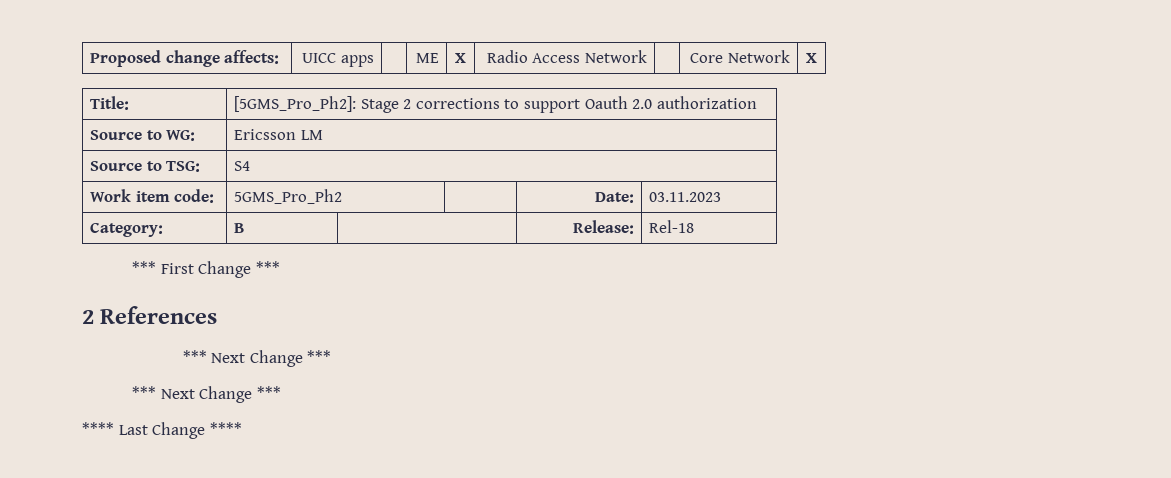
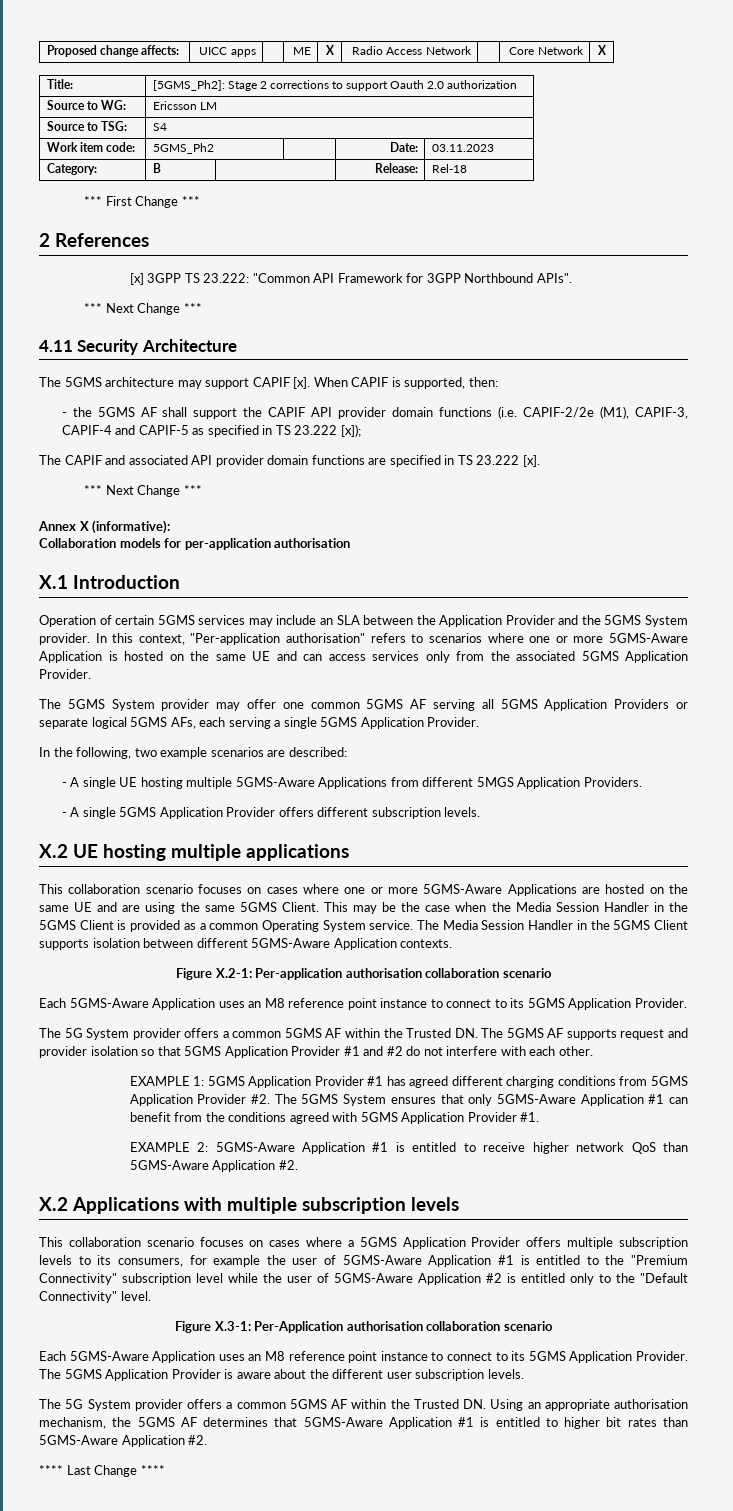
- Title: | [5GMS_Pro_Ph2]: Stage 2 corrections to support Oauth 2.0 authorization
+ Title: | [5GMS_Ph2]: Stage 2 corrections to support Oauth 2.0 authorization
- Work item code: | 5GMS_Pro_Ph2 | | Date: | 03.11.2023
+ Work item code: | 5GMS_Ph2 | | Date: | 03.11.2023
  2 References
+ [x] 3GPP TS 23.222: "Common API Framework for 3GPP Northbound APIs".
  *** Next Change ***
+ 4.11 Security Architecture
+ The 5GMS architecture may support CAPIF [x]. When CAPIF is supported, then:
+ - the 5GMS AF shall support the CAPIF API provider domain functions (i.e. CAPIF-2/2e (M1), CAPIF-3, CAPIF-4 and CAPIF-5 as specified in TS 23.222 [x]);
+ The CAPIF and associated API provider domain functions are specified in TS 23.222 [x].
  *** Next Change ***
+ Annex X (informative):
+ Collaboration models for per-application authorisation
+ X.1 Introduction
+ Operation of certain 5GMS services may include an SLA between the Application Provider and the 5GMS System provider. In this context, "Per-application authorisation" refers to scenarios where one or more 5GMS-Aware Application is hosted on the same UE and can access services only from the associated 5GMS Application Provider.
+ The 5GMS System provider may offer one common 5GMS AF serving all 5GMS Application Providers or separate logical 5GMS AFs, each serving a single 5GMS Application Provider.
+ In the following, two example scenarios are described:
+ - A single UE hosting multiple 5GMS-Aware Applications from different 5MGS Application Providers.
+ - A single 5GMS Application Provider offers different subscription levels.
+ X.2 UE hosting multiple applications
+ This collaboration scenario focuses on cases where one or more 5GMS-Aware Applications are hosted on the same UE and are using the same 5GMS Client. This may be the case when the Media Session Handler in the 5GMS Client is provided as a common Operating System service. The Media Session Handler in the 5GMS Client supports isolation between different 5GMS-Aware Application contexts.
+ Figure X.2-1: Per-application authorisation collaboration scenario
+ Each 5GMS-Aware Application uses an M8 reference point instance to connect to its 5GMS Application Provider.
+ The 5G System provider offers a common 5GMS AF within the Trusted DN. The 5GMS AF supports request and provider isolation so that 5GMS Application Provider #1 and #2 do not interfere with each other.
+ EXAMPLE 1: 5GMS Application Provider #1 has agreed different charging conditions from 5GMS Application Provider #2. The 5GMS System ensures that only 5GMS-Aware Application #1 can benefit from the conditions agreed with 5GMS Application Provider #1.
+ EXAMPLE 2: 5GMS-Aware Application #1 is entitled to receive higher network QoS than 5GMS-Aware Application #2.
+ X.2 Applications with multiple subscription levels
+ This collaboration scenario focuses on cases where a 5GMS Application Provider offers multiple subscription levels to its consumers, for example the user of 5GMS-Aware Application #1 is entitled to the "Premium Connectivity" subscription level while the user of 5GMS-Aware Application #2 is entitled only to the "Default Connectivity" level.
+ Figure X.3-1: Per-Application authorisation collaboration scenario
+ Each 5GMS-Aware Application uses an M8 reference point instance to connect to its 5GMS Application Provider. The 5GMS Application Provider is aware about the different user subscription levels.
+ The 5G System provider offers a common 5GMS AF within the Trusted DN. Using an appropriate authorisation mechanism, the 5GMS AF determines that 5GMS-Aware Application #1 is entitled to higher bit rates than 5GMS-Aware Application #2.

